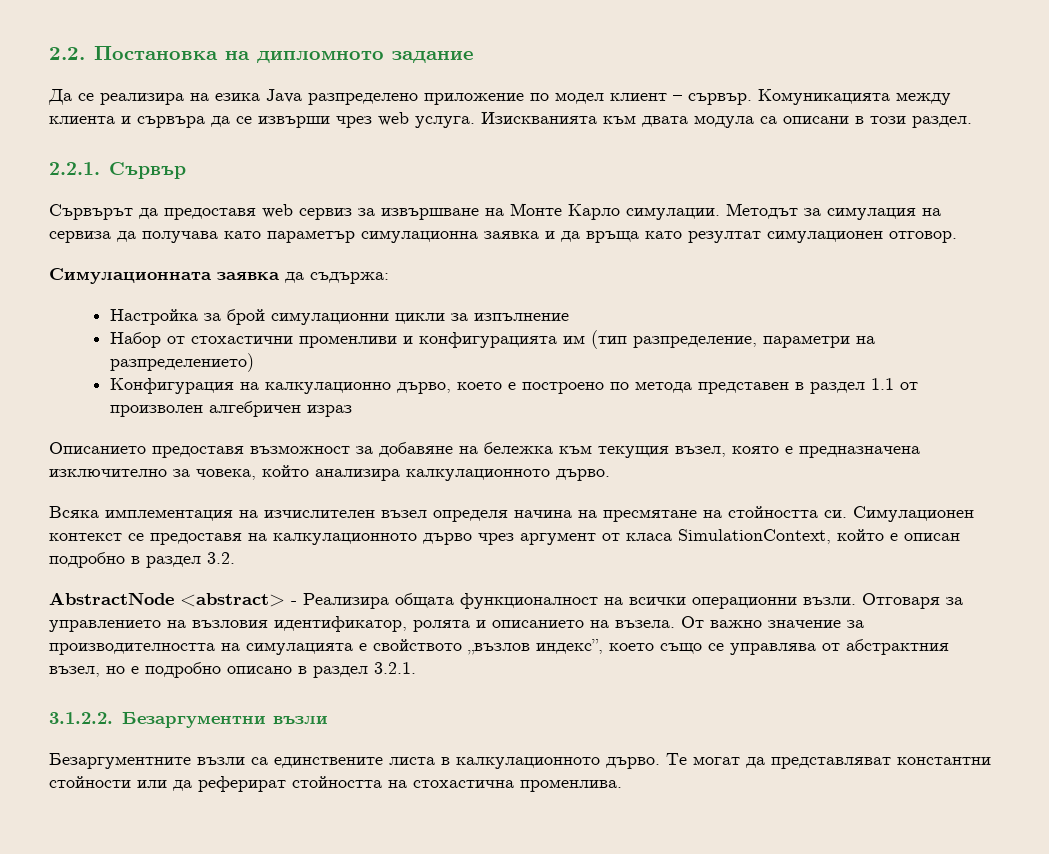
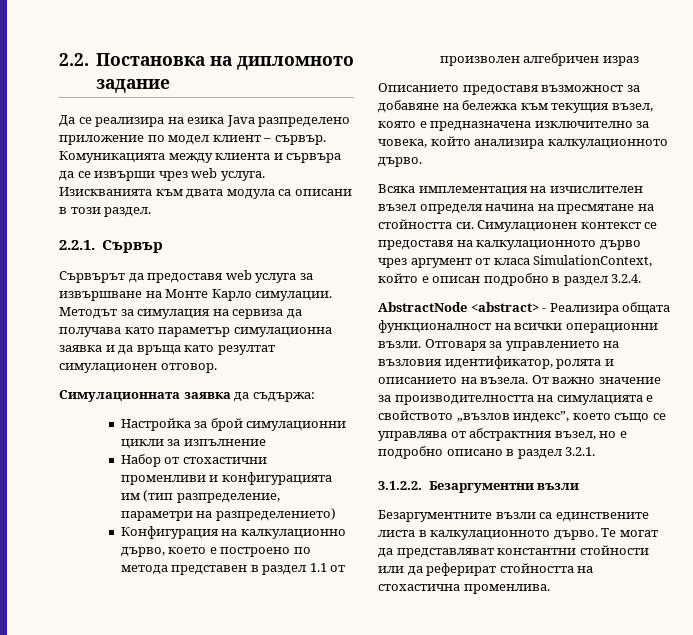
- Сървърът да предоставя web сервиз за извършване на Монте Карло симулации.
+ Сървърът да предоставя web услуга за извършване на Монте Карло симулации.
- Симулационен контекст се предоставя на калкулационното дърво чрез аргумент от класа SimulationContext, който е описан подробно в раздел 3.2.
+ Симулационен контекст се предоставя на калкулационното дърво чрез аргумент от класа SimulationContext, който е описан подробно в раздел 3.2.4.

